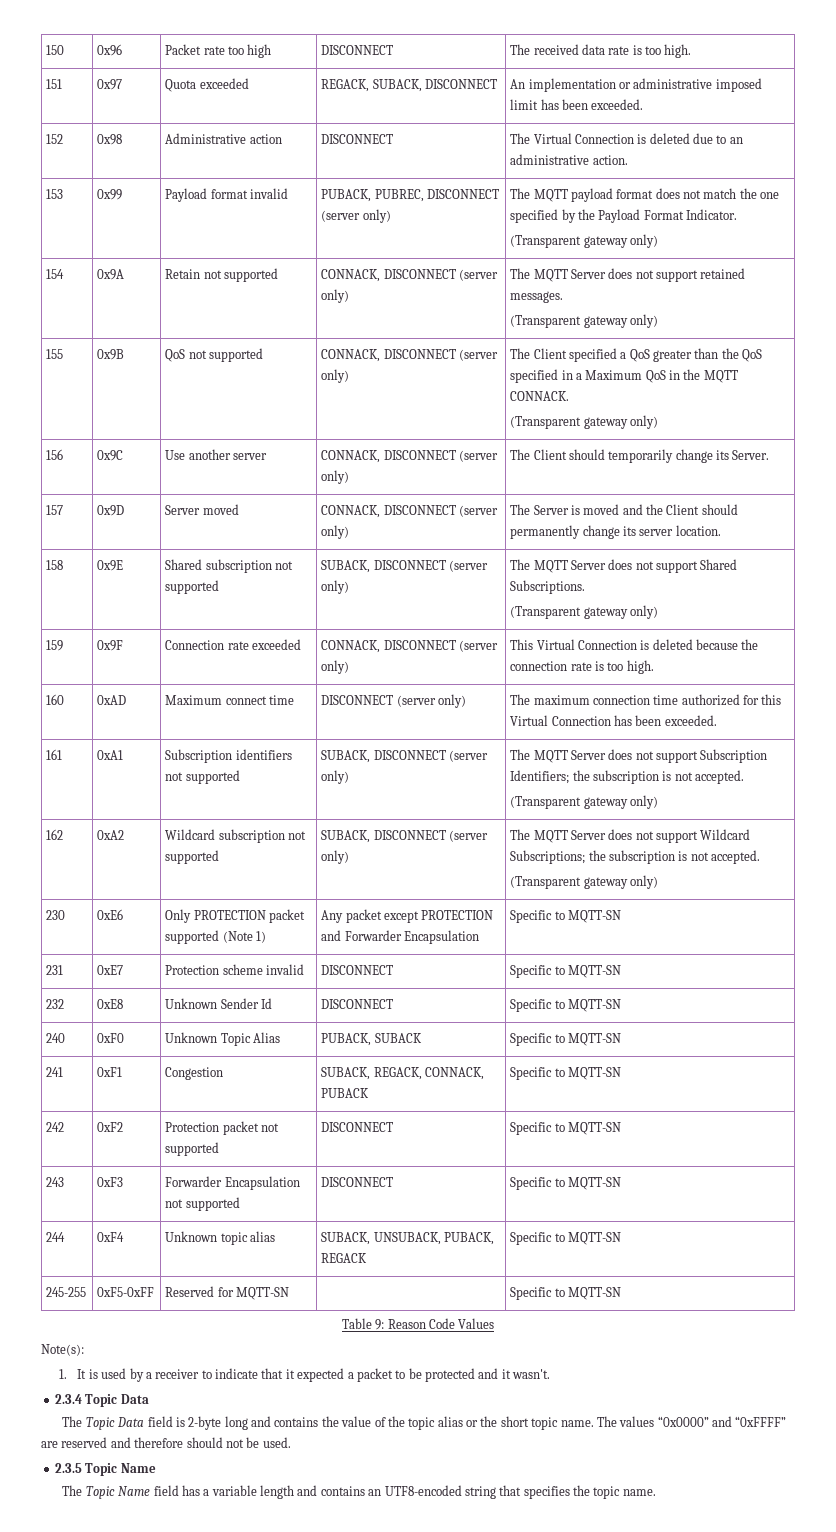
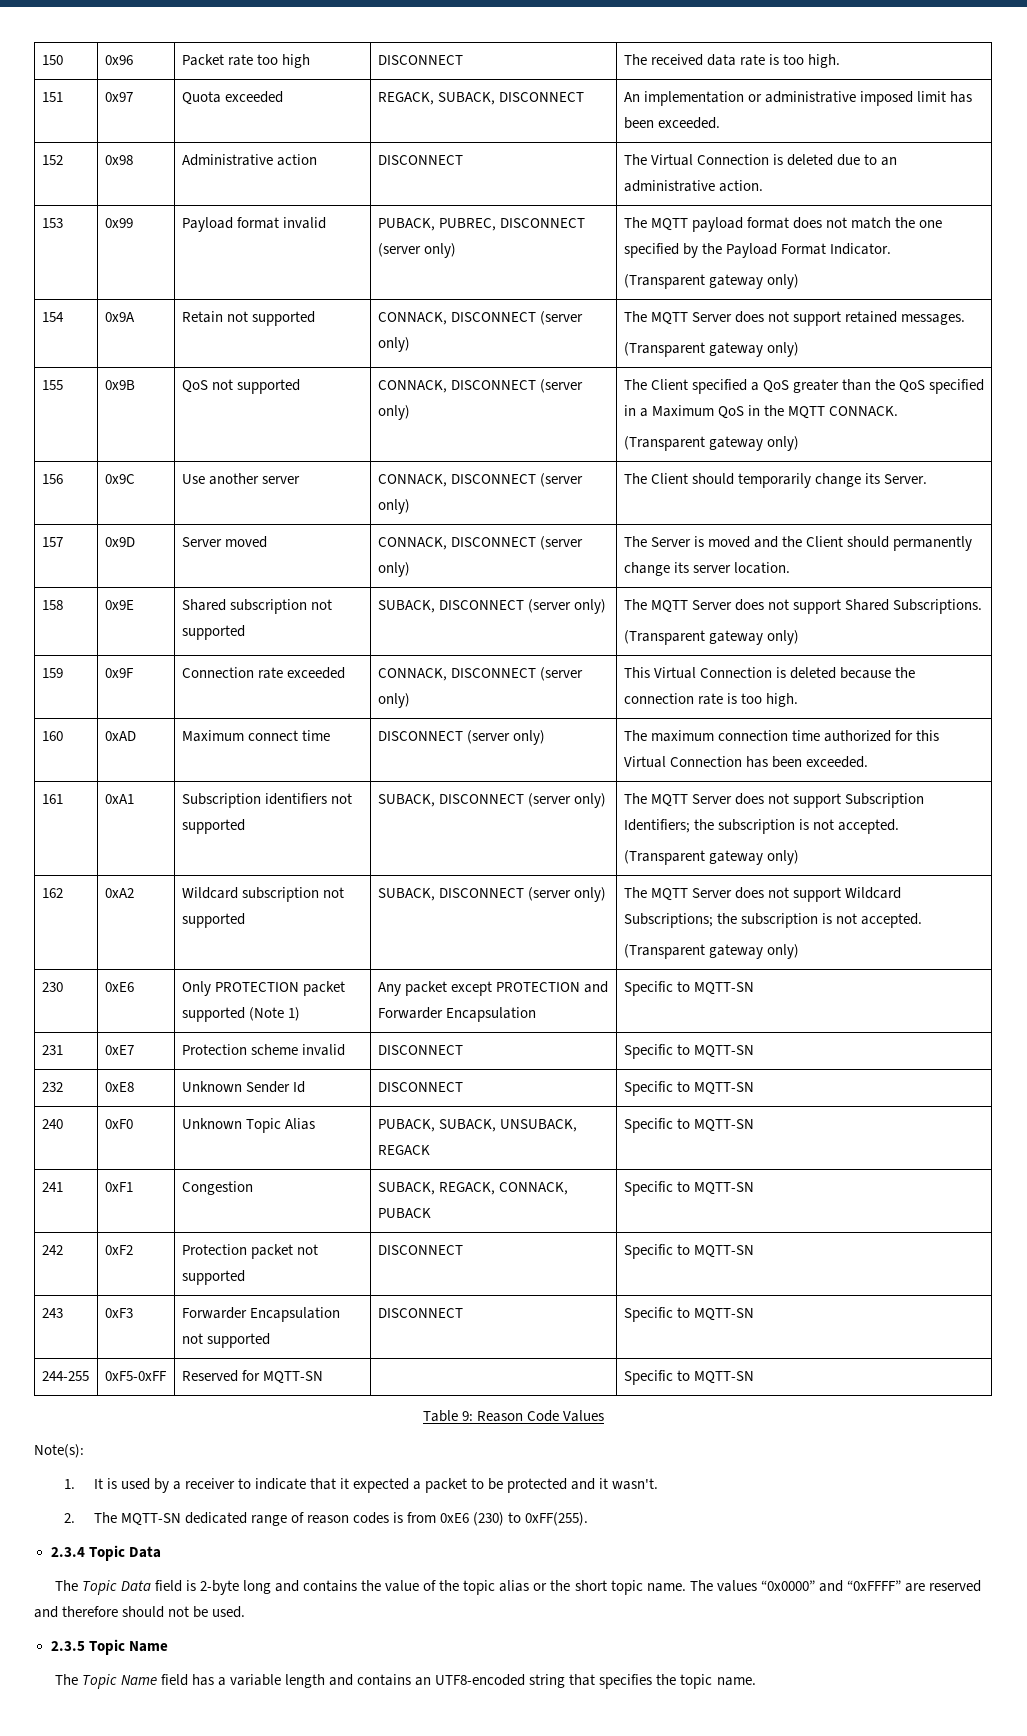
- 240 | 0xF0 | Unknown Topic Alias | PUBACK, SUBACK | Specific to MQTT-SN
+ 240 | 0xF0 | Unknown Topic Alias | PUBACK, SUBACK, UNSUBACK, REGACK | Specific to MQTT-SN
- 244 | 0xF4 | Unknown topic alias | SUBACK, UNSUBACK, PUBACK, REGACK | Specific to MQTT-SN
- 245-255 | 0xF5-0xFF | Reserved for MQTT-SN | | Specific to MQTT-SN
+ 244-255 | 0xF5-0xFF | Reserved for MQTT-SN | | Specific to MQTT-SN
+ 2. The MQTT-SN dedicated range of reason codes is from 0xE6 (230) to 0xFF(255).

